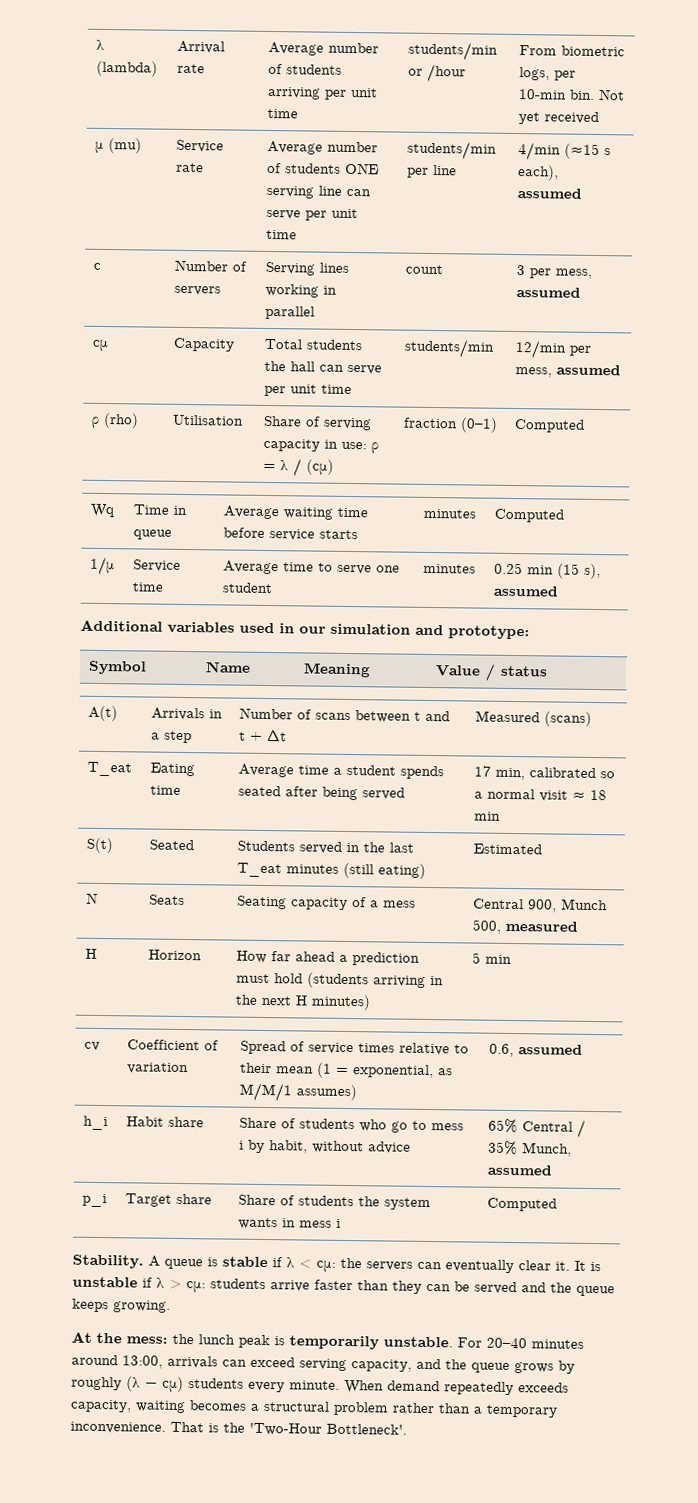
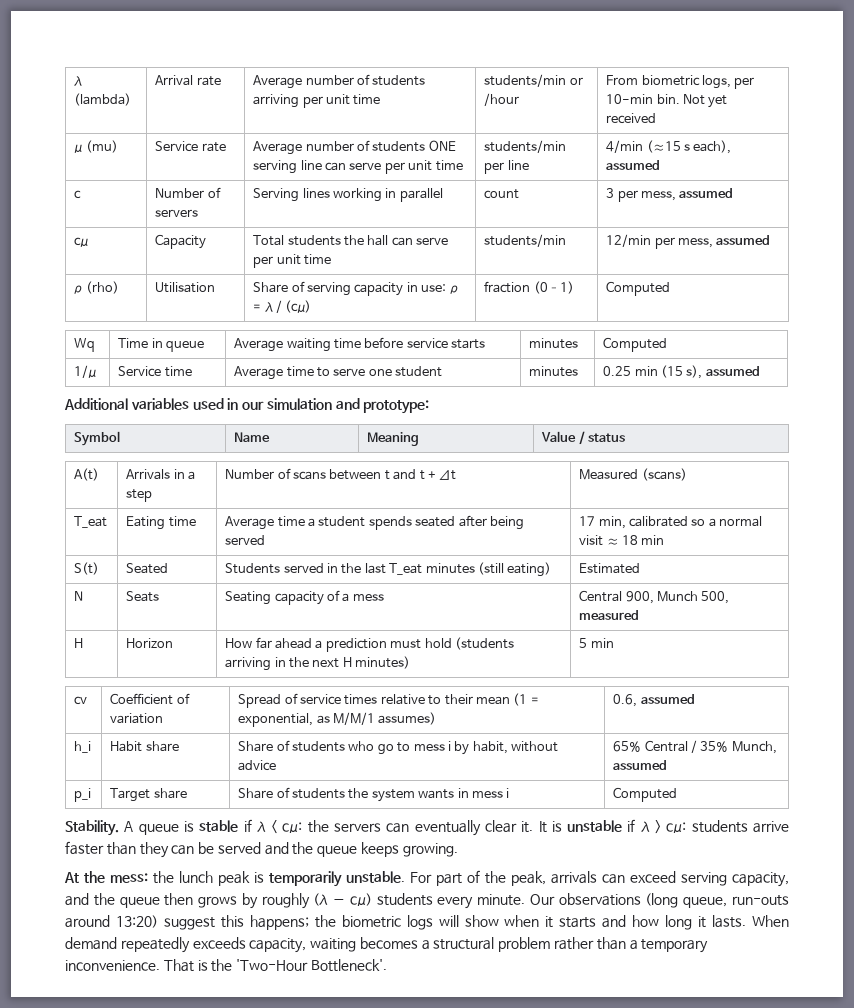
- For 20–40 minutes around 13:00, arrivals can exceed serving capacity, and the queue grows by roughly (λ − cμ) students every minute.
+ For part of the peak, arrivals can exceed serving capacity, and the queue then grows by roughly (λ − cμ) students every minute.
+ Our observations (long queue, run-outs around 13:20) suggest this happens; the biometric logs will show when it starts and how long it lasts.

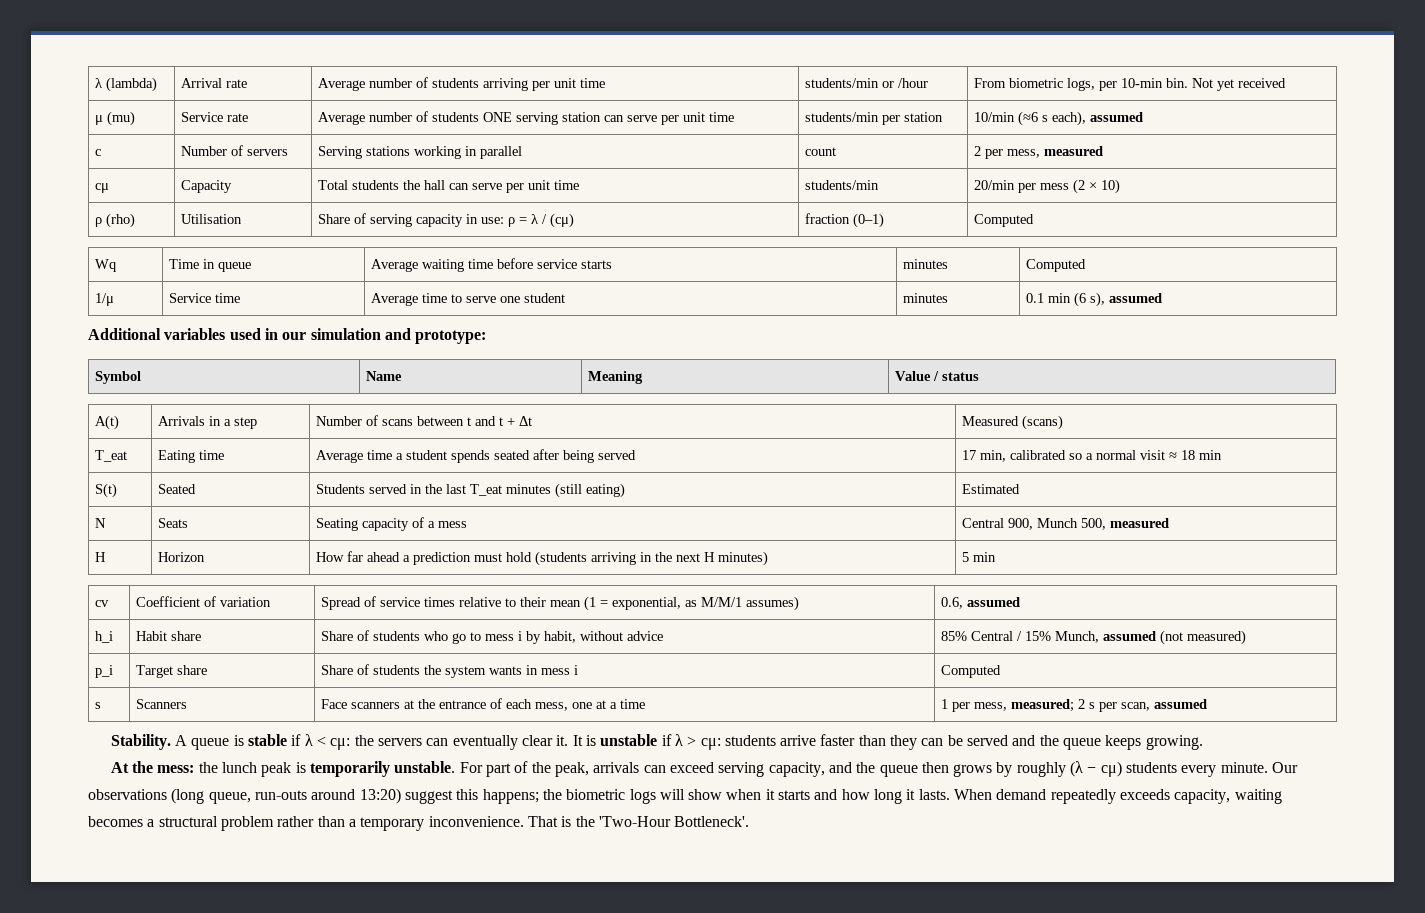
- μ (mu) | Service rate | Average number of students ONE serving line can serve per unit time | students/min per line | 4/min (≈15 s each), assumed
+ μ (mu) | Service rate | Average number of students ONE serving station can serve per unit time | students/min per station | 10/min (≈6 s each), assumed
- c | Number of servers | Serving lines working in parallel | count | 3 per mess, assumed
+ c | Number of servers | Serving stations working in parallel | count | 2 per mess, measured
- cμ | Capacity | Total students the hall can serve per unit time | students/min | 12/min per mess, assumed
+ cμ | Capacity | Total students the hall can serve per unit time | students/min | 20/min per mess (2 × 10)
- 1/μ | Service time | Average time to serve one student | minutes | 0.25 min (15 s), assumed
+ 1/μ | Service time | Average time to serve one student | minutes | 0.1 min (6 s), assumed
- h_i | Habit share | Share of students who go to mess i by habit, without advice | 65% Central / 35% Munch, assumed
+ h_i | Habit share | Share of students who go to mess i by habit, without advice | 85% Central / 15% Munch, assumed (not measured)
+ s | Scanners | Face scanners at the entrance of each mess, one at a time | 1 per mess, measured; 2 s per scan, assumed

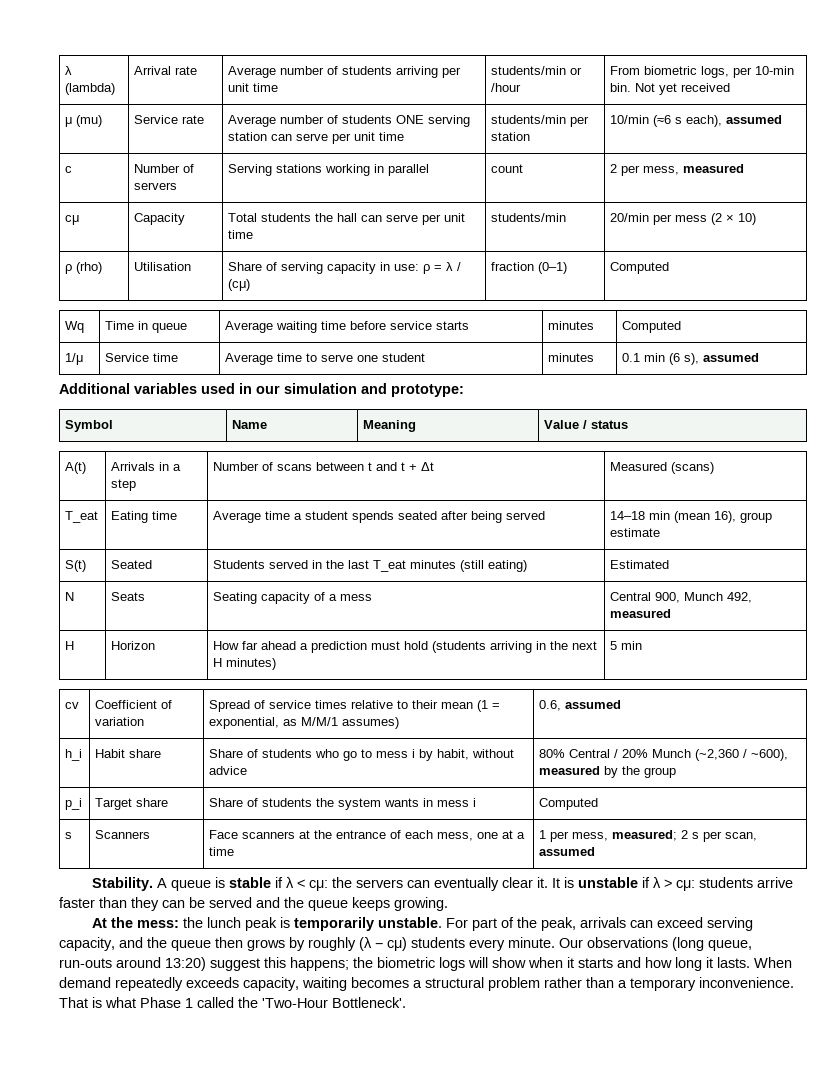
- T_eat | Eating time | Average time a student spends seated after being served | 17 min, calibrated so a normal visit ≈ 18 min
+ T_eat | Eating time | Average time a student spends seated after being served | 14–18 min (mean 16), group estimate
- N | Seats | Seating capacity of a mess | Central 900, Munch 500, measured
+ N | Seats | Seating capacity of a mess | Central 900, Munch 492, measured
- h_i | Habit share | Share of students who go to mess i by habit, without advice | 85% Central / 15% Munch, assumed (not measured)
+ h_i | Habit share | Share of students who go to mess i by habit, without advice | 80% Central / 20% Munch (~2,360 / ~600), measured by the group
- That is the 'Two-Hour Bottleneck'.
+ That is what Phase 1 called the 'Two-Hour Bottleneck'.

